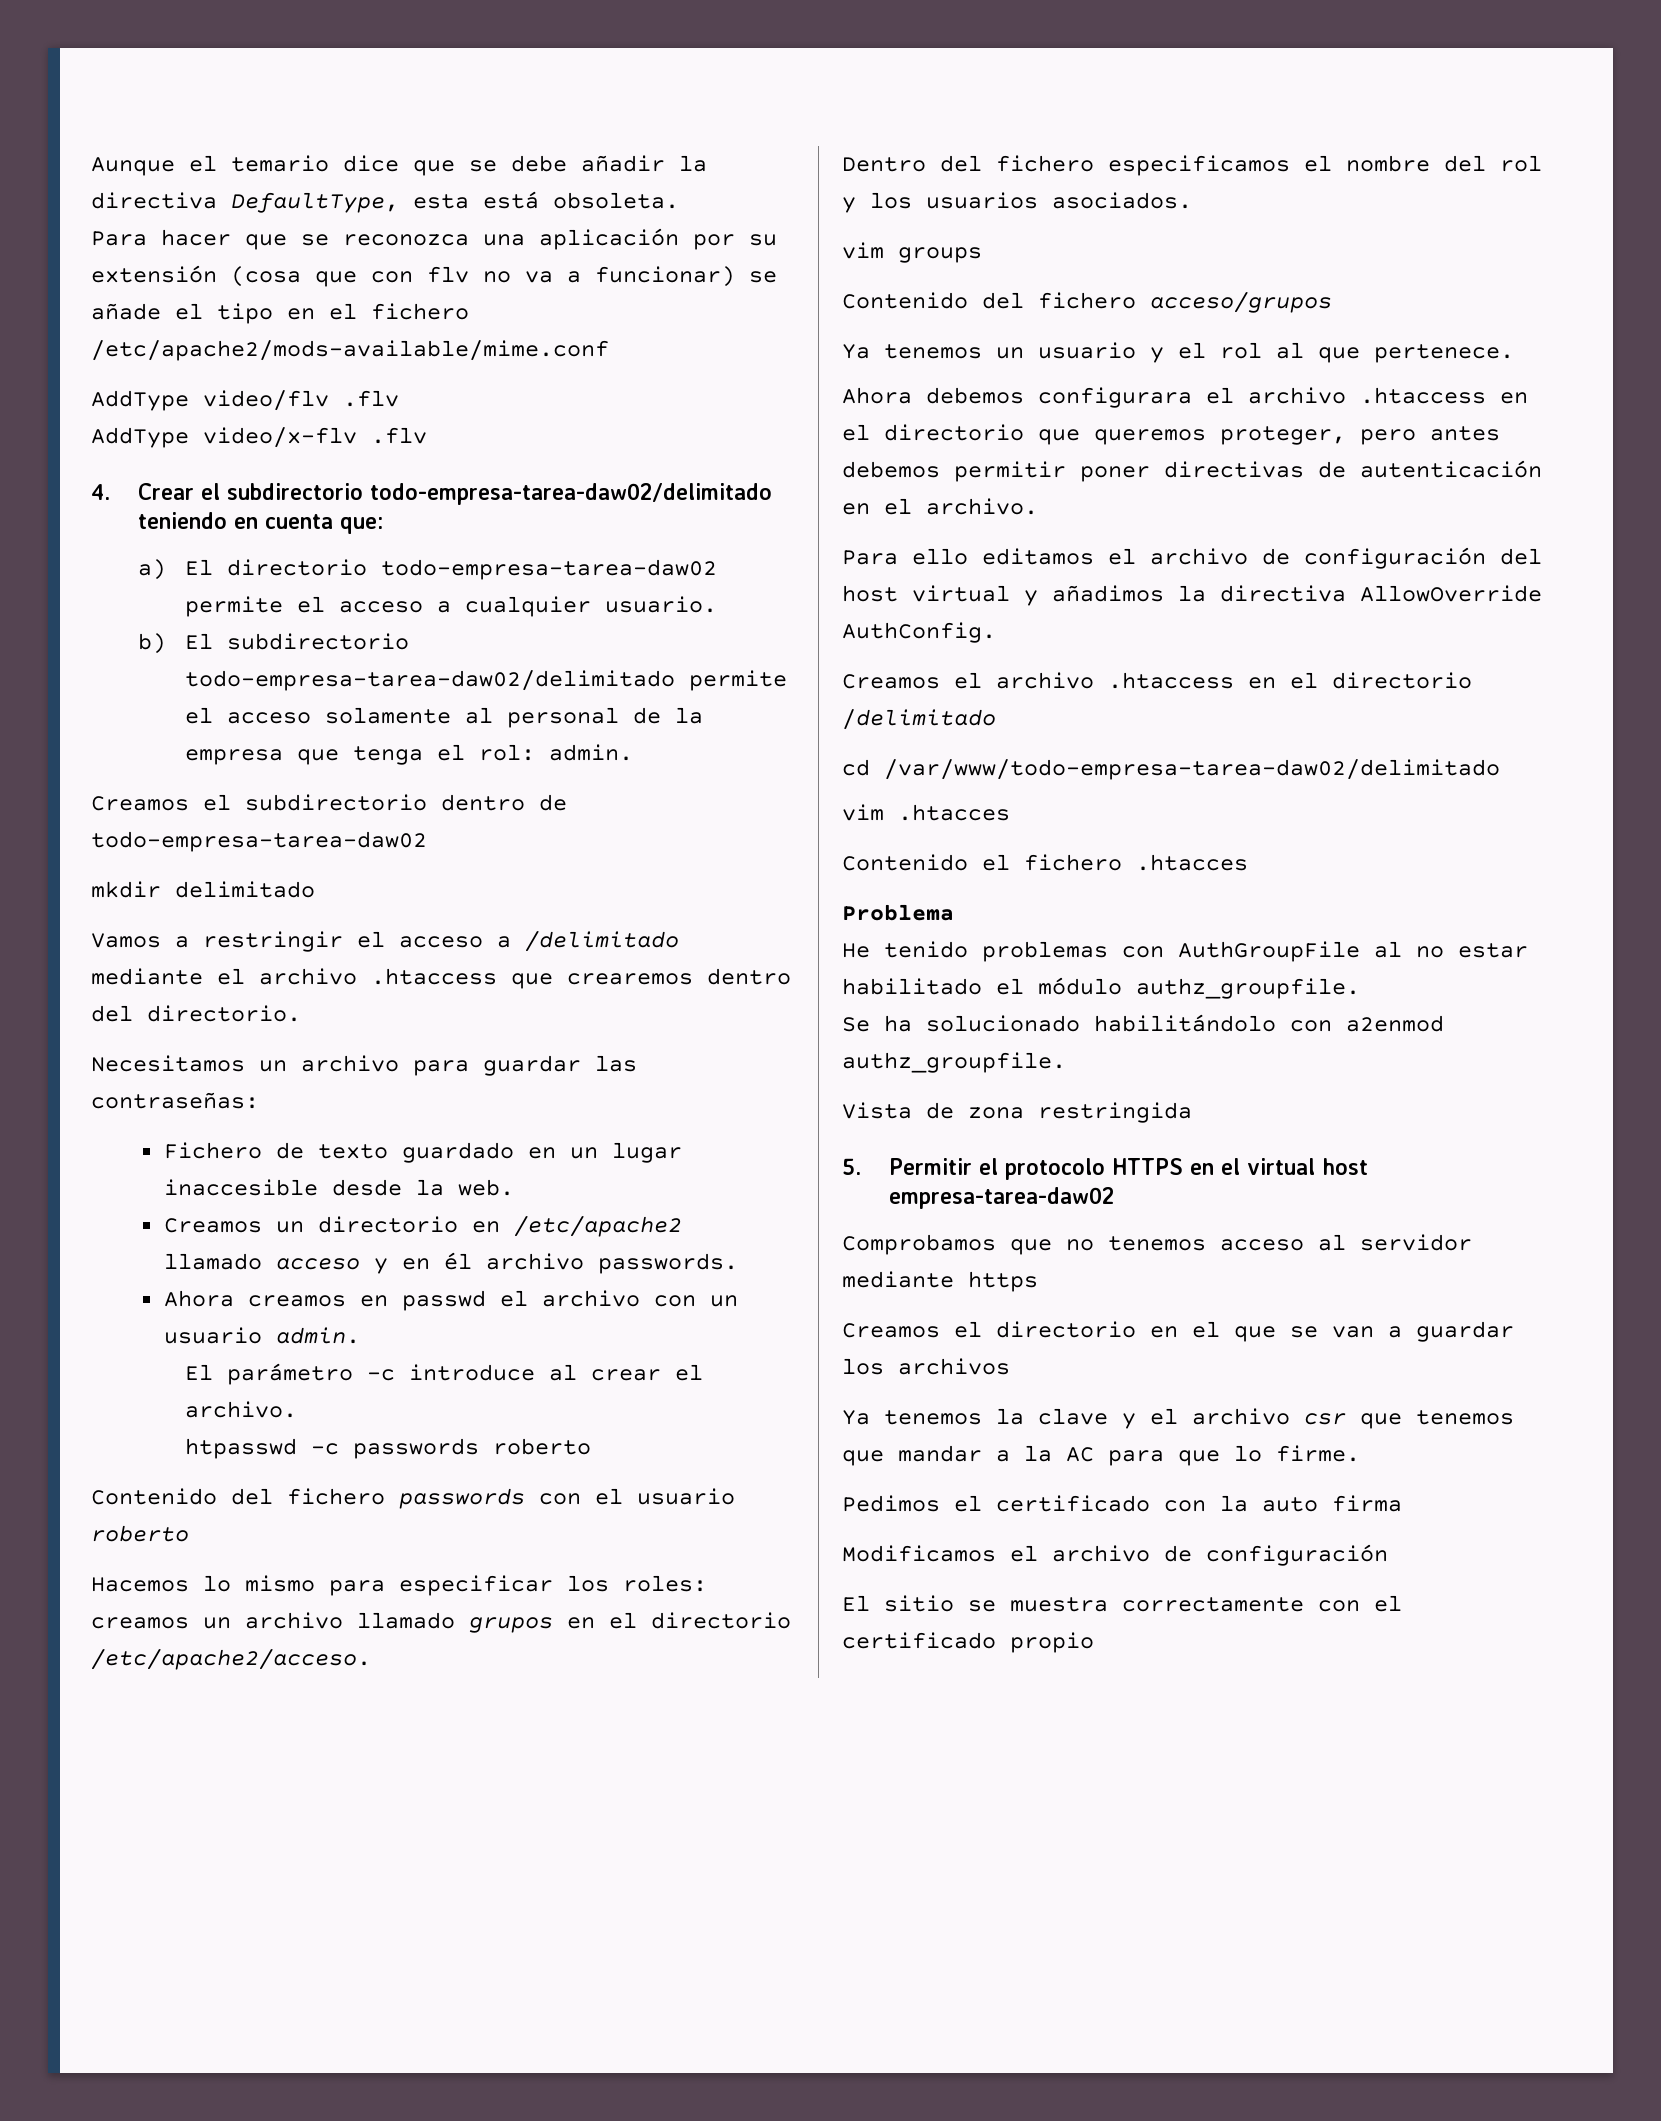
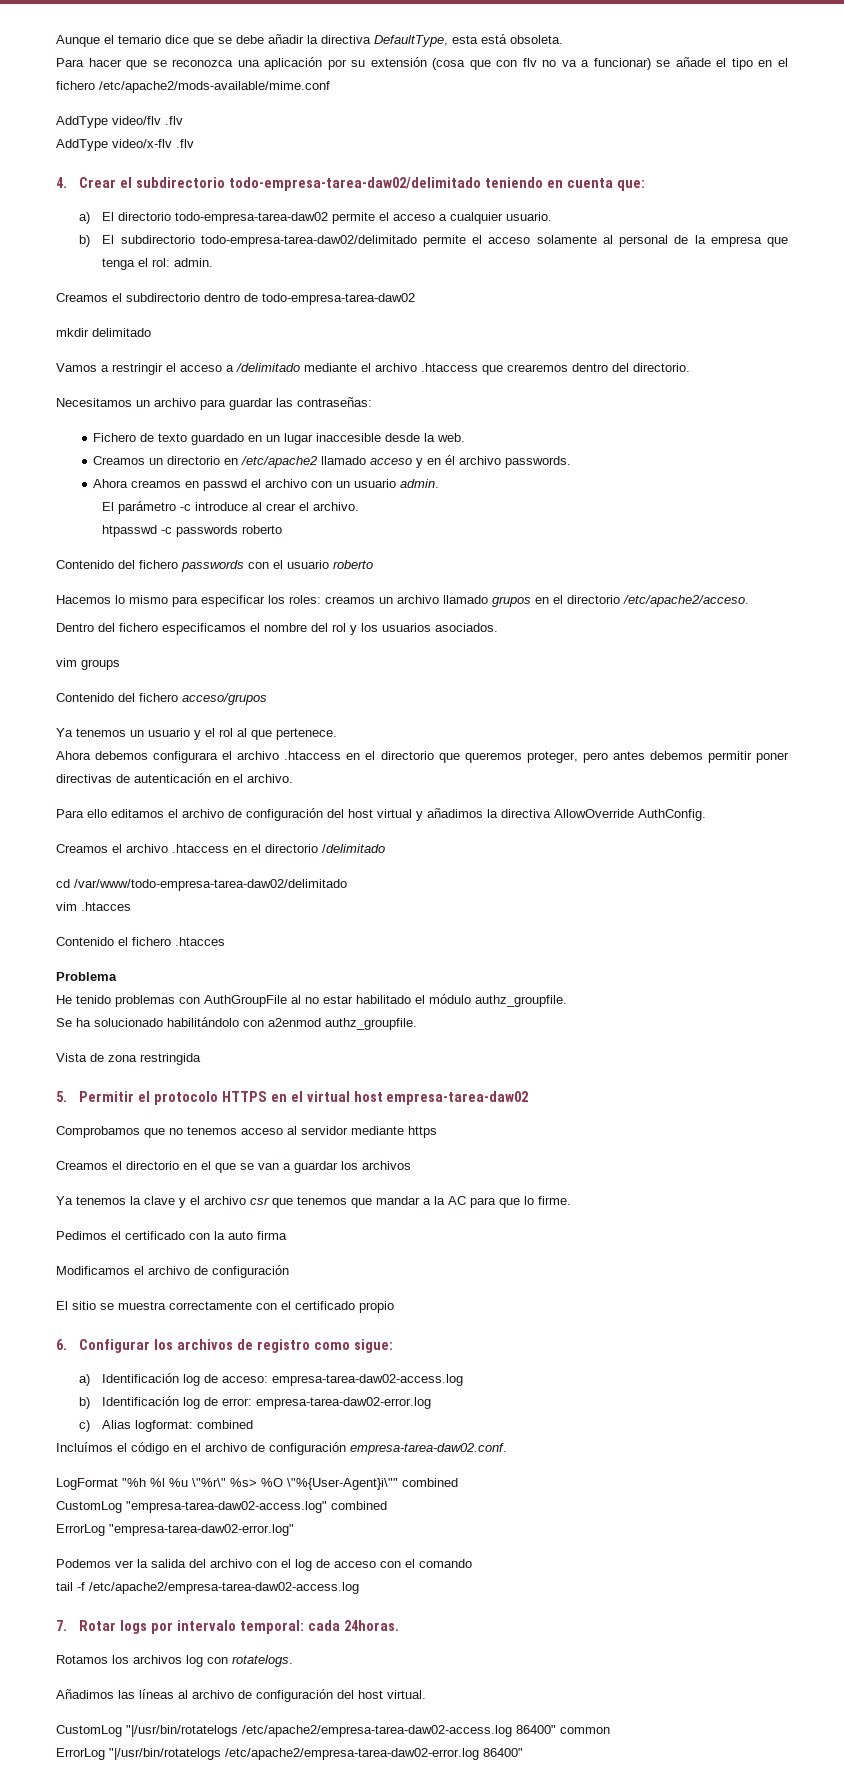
+ 6. Configurar los archivos de registro como sigue:
+ a) Identificación log de acceso: empresa-tarea-daw02-access.log
+ b) Identificación log de error: empresa-tarea-daw02-error.log
+ c) Alias logformat: combined
+ Incluímos el código en el archivo de configuración empresa-tarea-daw02.conf.
+ LogFormat "%h %l %u \"%r\" %s> %O \"%{User-Agent}i\"" combined
+ CustomLog "empresa-tarea-daw02-access.log" combined
+ ErrorLog "empresa-tarea-daw02-error.log"
+ Podemos ver la salida del archivo con el log de acceso con el comando
+ tail -f /etc/apache2/empresa-tarea-daw02-access.log
+ 7. Rotar logs por intervalo temporal: cada 24horas.
+ Rotamos los archivos log con rotatelogs.
+ Añadimos las líneas al archivo de configuración del host virtual.
+ CustomLog "|/usr/bin/rotatelogs /etc/apache2/empresa-tarea-daw02-access.log 86400" common
+ ErrorLog "|/usr/bin/rotatelogs /etc/apache2/empresa-tarea-daw02-error.log 86400"

